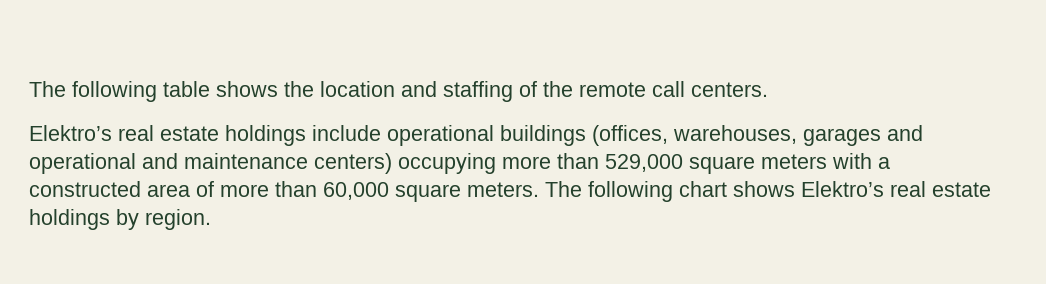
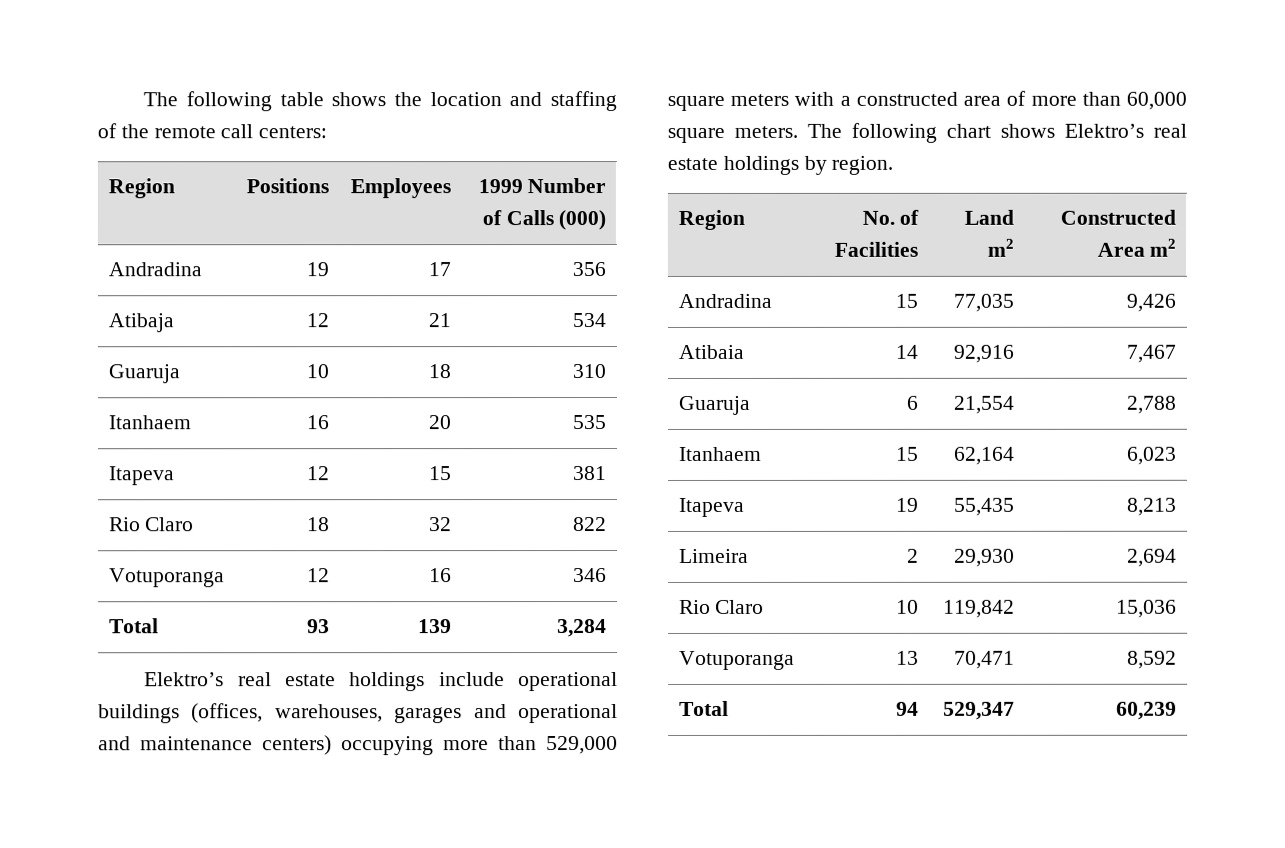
- The following table shows the location and staffing of the remote call centers.
+ The following table shows the location and staffing of the remote call centers:
+ Region | Positions | Employees | 1999 Number of Calls (000)
+ Andradina | 19 | 17 | 356
+ Atibaja | 12 | 21 | 534
+ Guaruja | 10 | 18 | 310
+ Itanhaem | 16 | 20 | 535
+ Itapeva | 12 | 15 | 381
+ Rio Claro | 18 | 32 | 822
+ Votuporanga | 12 | 16 | 346
+ Total | 93 | 139 | 3,284
+ Region | No. of Facilities | Land m2 | Constructed Area m2
+ Andradina | 15 | 77,035 | 9,426
+ Atibaia | 14 | 92,916 | 7,467
+ Guaruja | 6 | 21,554 | 2,788
+ Itanhaem | 15 | 62,164 | 6,023
+ Itapeva | 19 | 55,435 | 8,213
+ Limeira | 2 | 29,930 | 2,694
+ Rio Claro | 10 | 119,842 | 15,036
+ Votuporanga | 13 | 70,471 | 8,592
+ Total | 94 | 529,347 | 60,239

